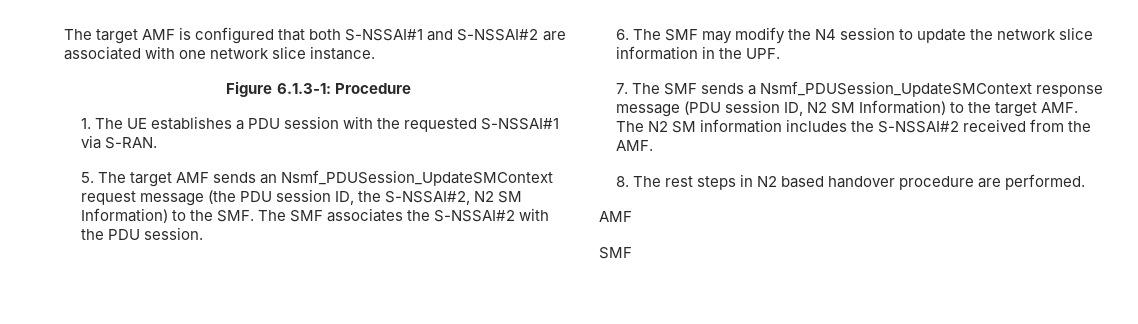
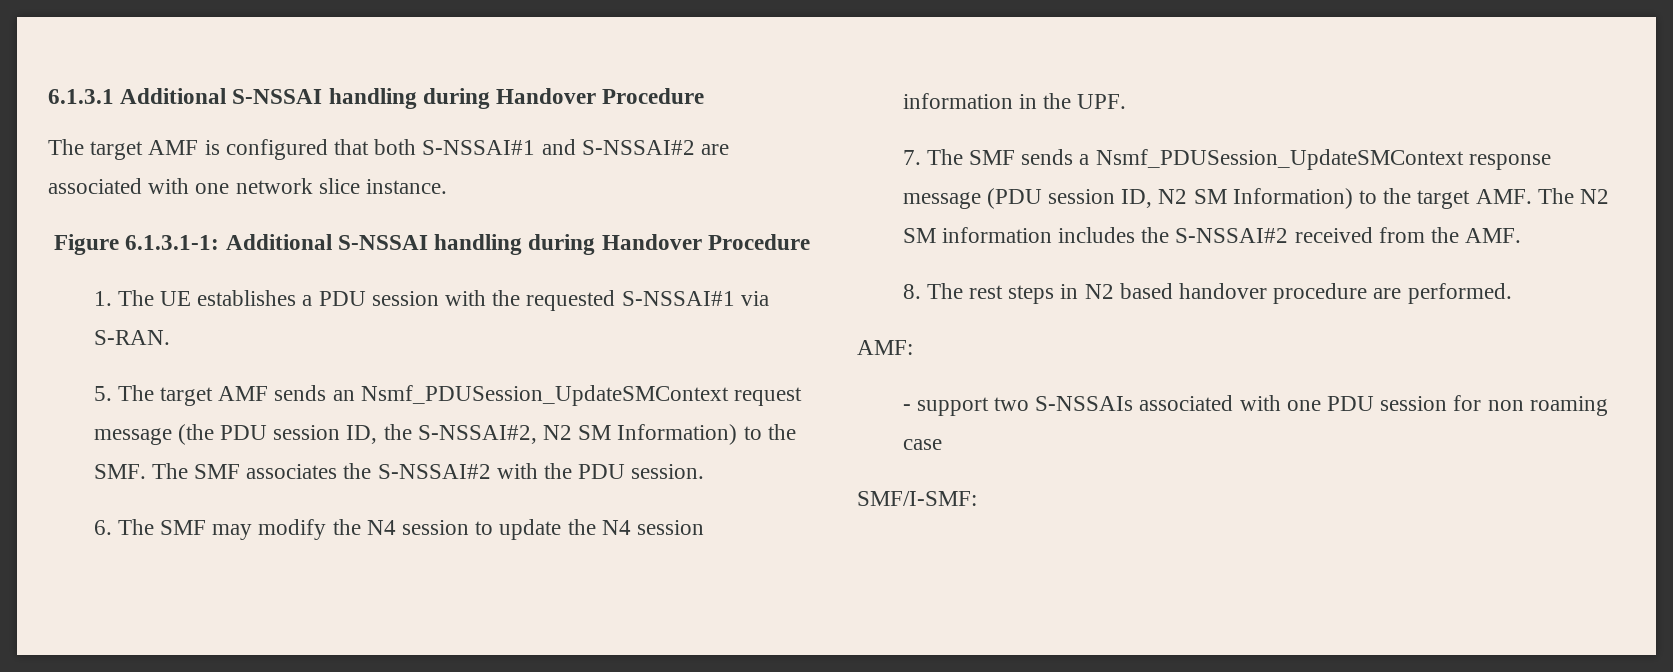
+ 6.1.3.1 Additional S-NSSAI handling during Handover Procedure
- Figure 6.1.3-1: Procedure
+ Figure 6.1.3.1-1: Additional S-NSSAI handling during Handover Procedure
- 6. The SMF may modify the N4 session to update the network slice information in the UPF.
+ 6. The SMF may modify the N4 session to update the N4 session information in the UPF.
  8. The rest steps in N2 based handover procedure are performed.
- AMF
- SMF
+ AMF:
+ - support two S-NSSAIs associated with one PDU session for non roaming case
+ SMF/I-SMF:

